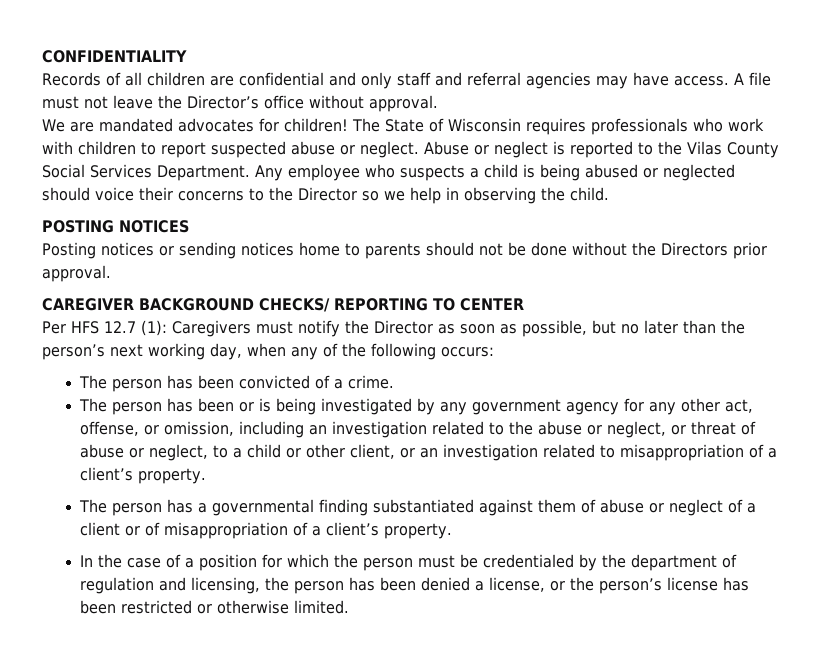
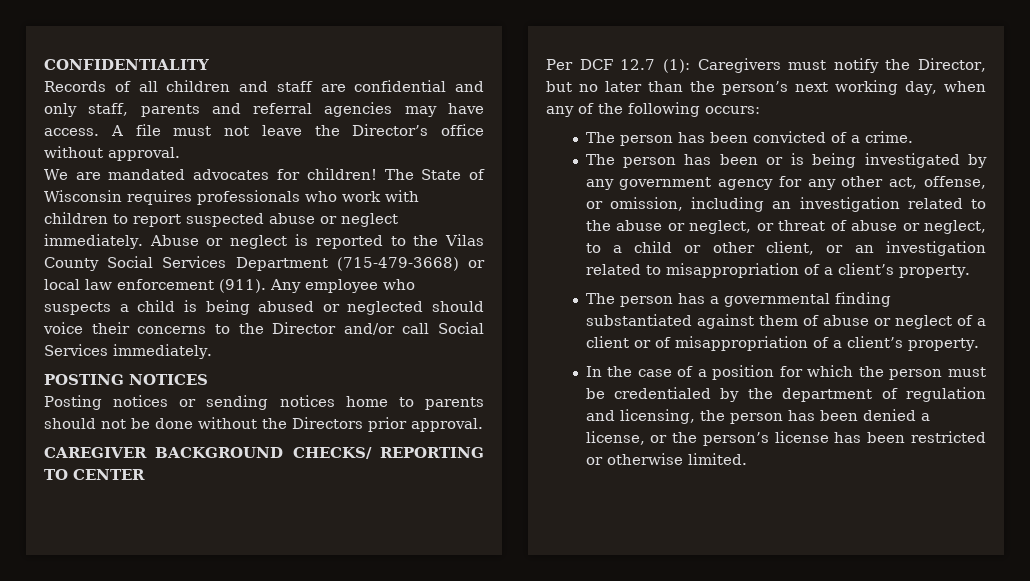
- Records of all children are confidential and only staff and referral agencies may have access.
+ Records of all children and staff are confidential and only staff, parents and referral agencies may have access.
- The State of Wisconsin requires professionals who work with children to report suspected abuse or neglect.
+ The State of Wisconsin requires professionals who work with children to report suspected abuse or neglect immediately.
- Abuse or neglect is reported to the Vilas County Social Services Department.
+ Abuse or neglect is reported to the Vilas County Social Services Department (715-479-3668) or local law enforcement (911).
- Any employee who suspects a child is being abused or neglected should voice their concerns to the Director so we help in observing the child.
+ Any employee who suspects a child is being abused or neglected should voice their concerns to the Director and/or call Social Services immediately.
- Per HFS 12.7 (1): Caregivers must notify the Director as soon as possible, but no later than the person’s next working day, when any of the following occurs:
+ Per DCF 12.7 (1): Caregivers must notify the Director, but no later than the person’s next working day, when any of the following occurs:

